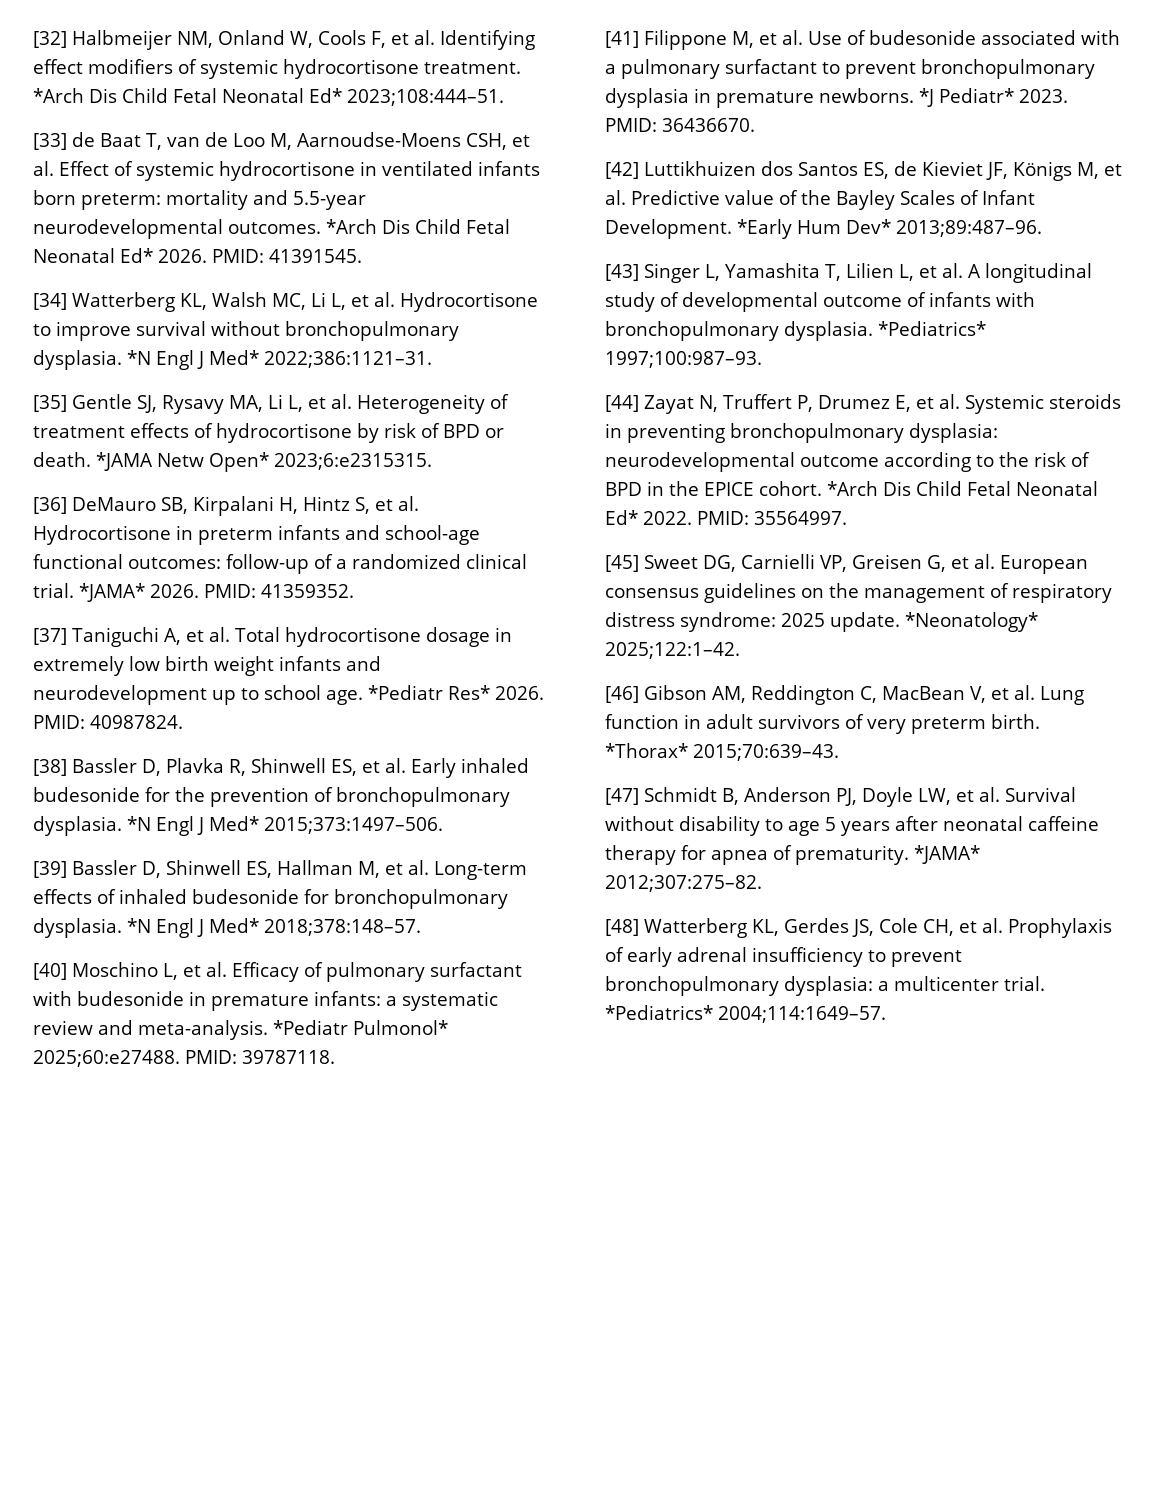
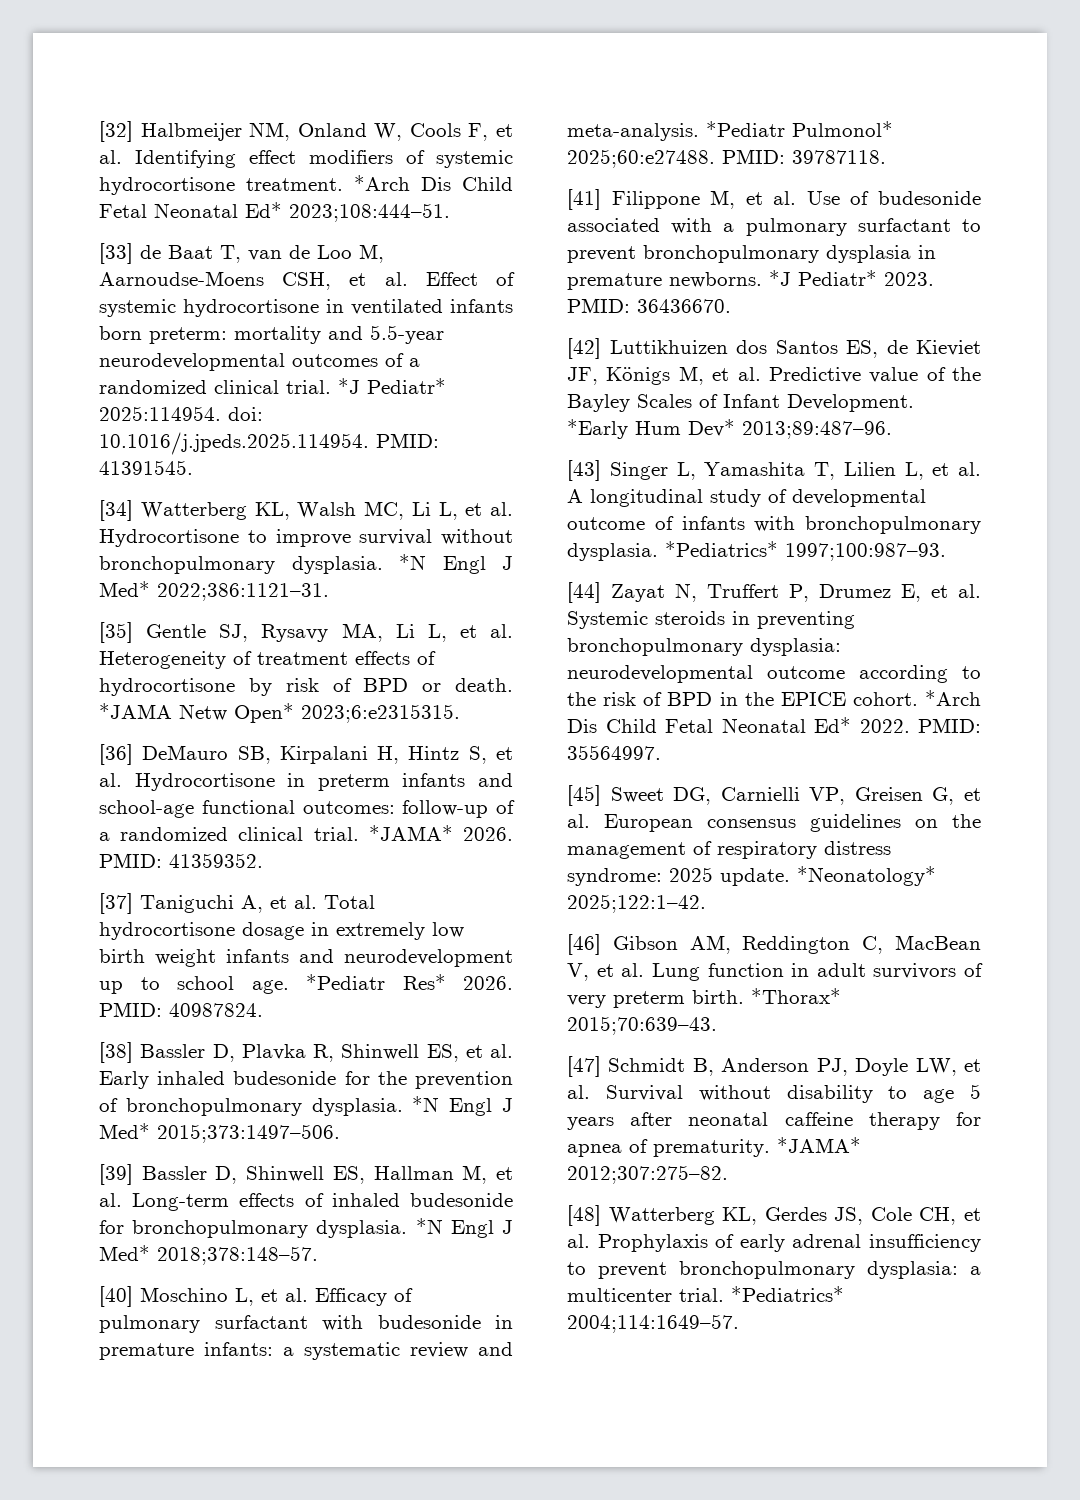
- [33] de Baat T, van de Loo M, Aarnoudse-Moens CSH, et al. Effect of systemic hydrocortisone in ventilated infants born preterm: mortality and 5.5-year neurodevelopmental outcomes. *Arch Dis Child Fetal Neonatal Ed* 2026. PMID: 41391545.
+ [33] de Baat T, van de Loo M, Aarnoudse-Moens CSH, et al. Effect of systemic hydrocortisone in ventilated infants born preterm: mortality and 5.5-year neurodevelopmental outcomes of a randomized clinical trial. *J Pediatr* 2025:114954. doi: 10.1016/j.jpeds.2025.114954. PMID: 41391545.

